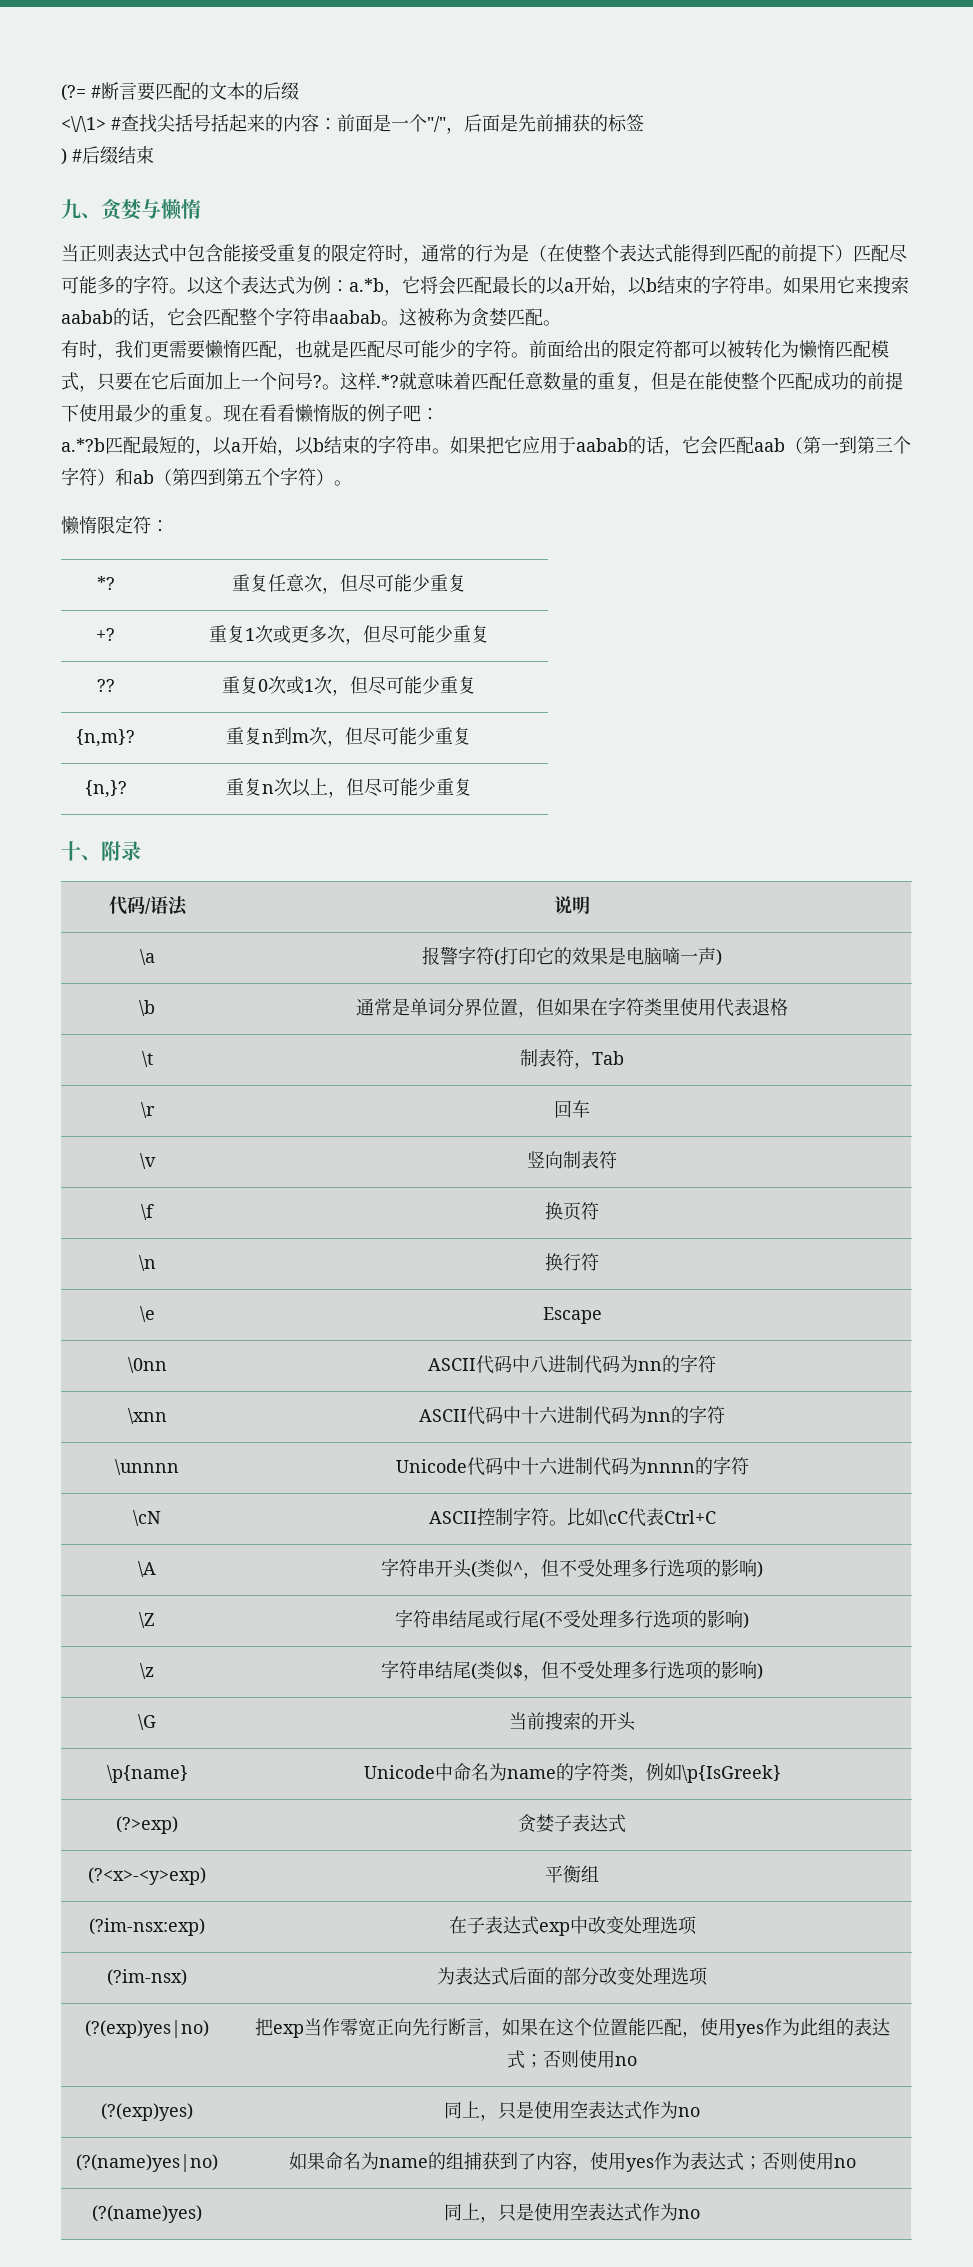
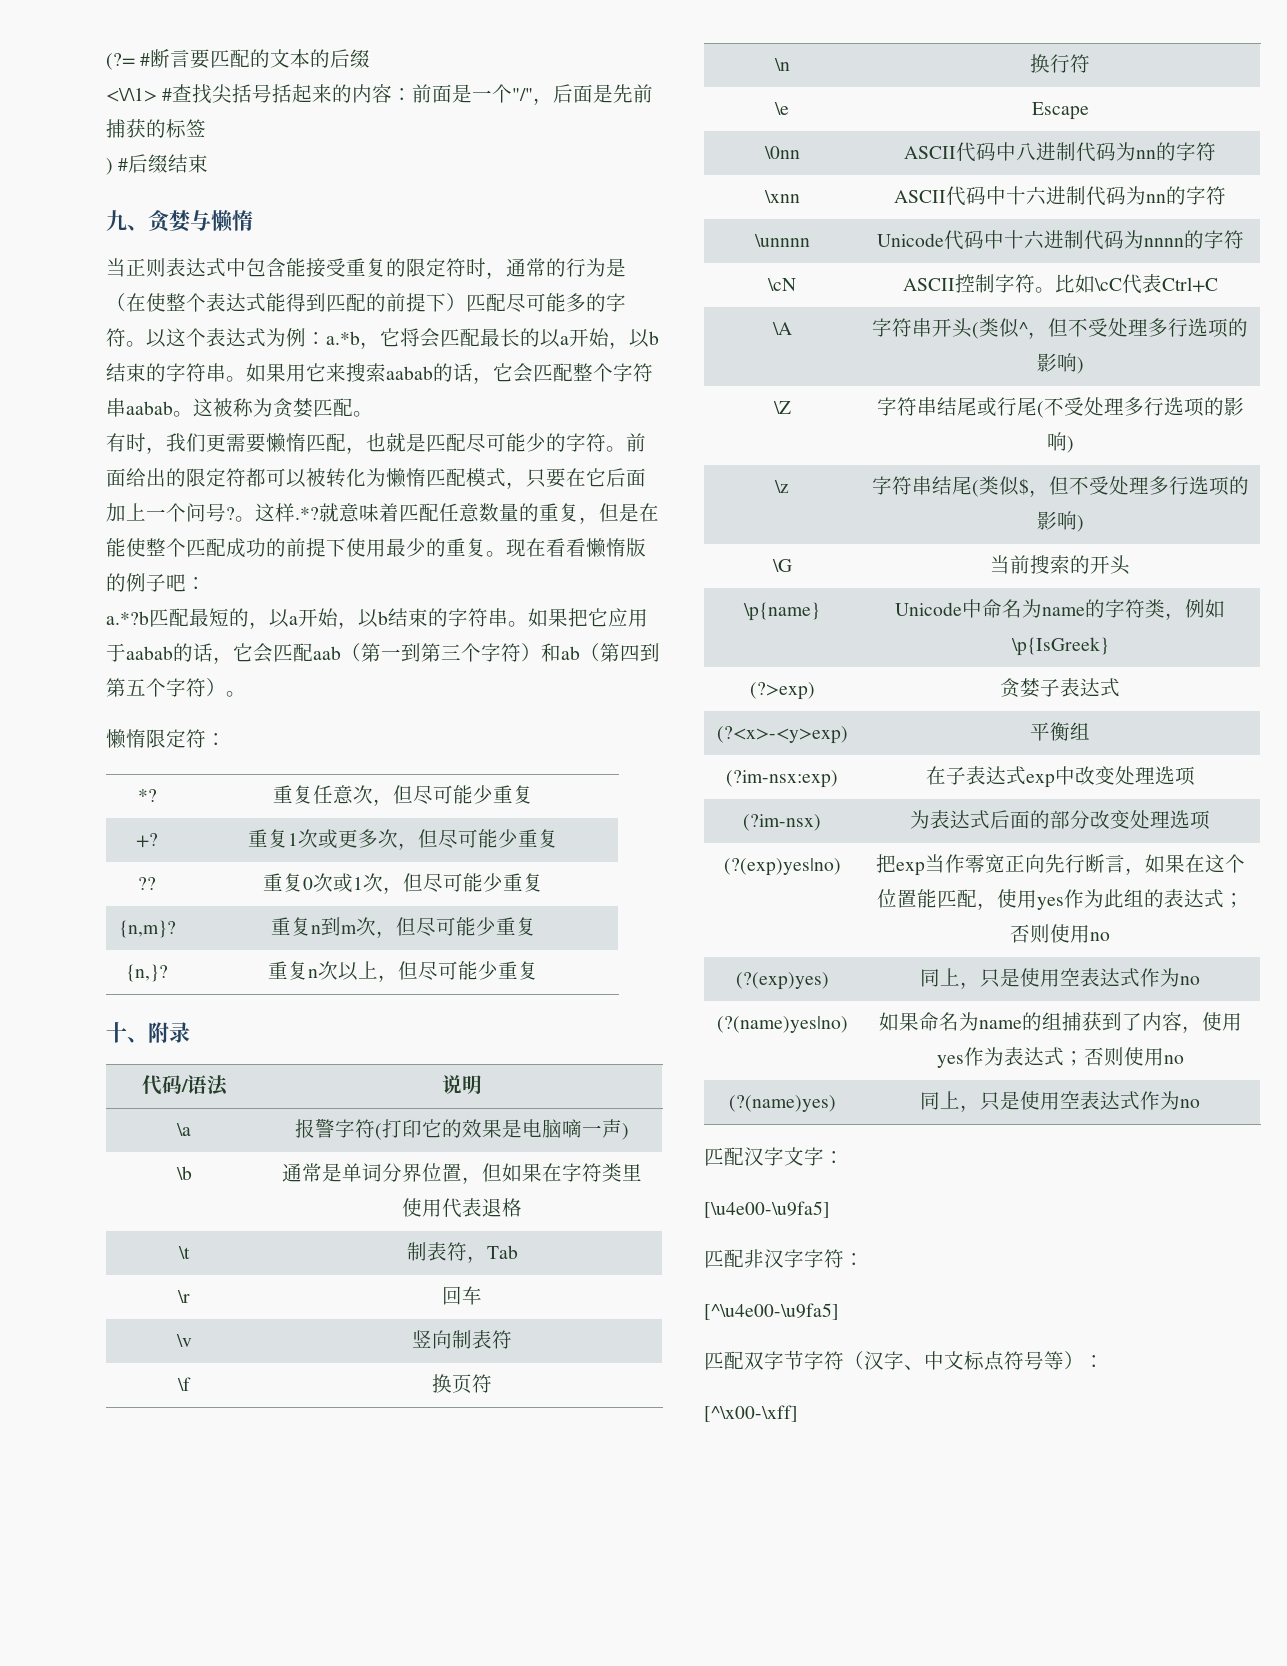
+ 匹配汉字文字：
+ [\u4e00-\u9fa5]
+ 匹配非汉字字符：
+ [^\u4e00-\u9fa5]
+ 匹配双字节字符（汉字、中文标点符号等）：
+ [^\x00-\xff]

